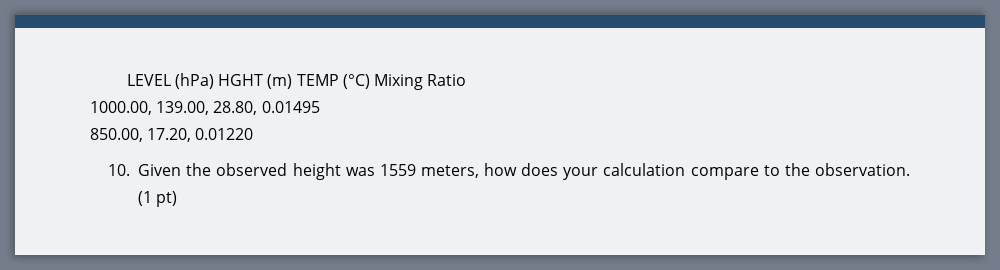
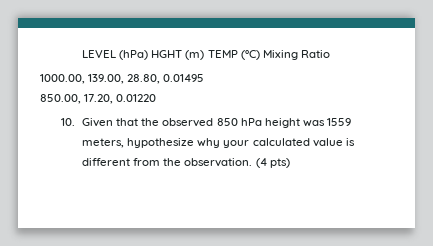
- 10. Given the observed height was 1559 meters, how does your calculation compare to the observation. (1 pt)
+ 10. Given that the observed 850 hPa height was 1559 meters, hypothesize why your calculated value is different from the observation. (4 pts)

